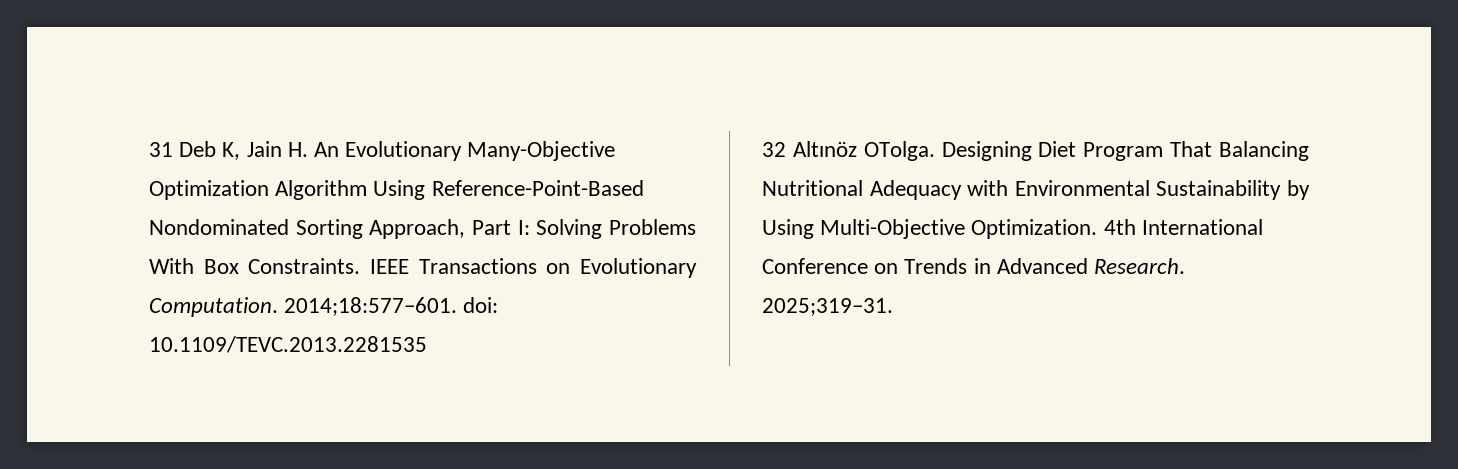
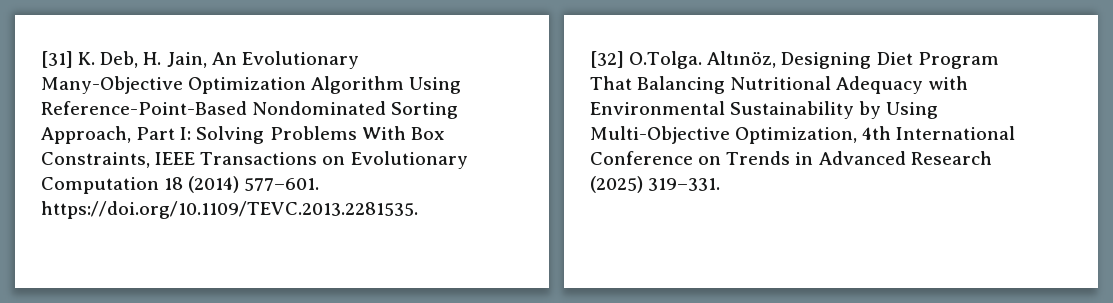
- 31 Deb K, Jain H. An Evolutionary Many-Objective Optimization Algorithm Using Reference-Point-Based Nondominated Sorting Approach, Part I: Solving Problems With Box Constraints. IEEE Transactions on Evolutionary Computation. 2014;18:577–601. doi: 10.1109/TEVC.2013.2281535
- 32 Altınöz OTolga. Designing Diet Program That Balancing Nutritional Adequacy with Environmental Sustainability by Using Multi-Objective Optimization. 4th International Conference on Trends in Advanced Research. 2025;319–31.
+ [31] K. Deb, H. Jain, An Evolutionary Many-Objective Optimization Algorithm Using Reference-Point-Based Nondominated Sorting Approach, Part I: Solving Problems With Box Constraints, IEEE Transactions on Evolutionary Computation 18 (2014) 577–601. https://doi.org/10.1109/TEVC.2013.2281535.
+ [32] O.Tolga. Altınöz, Designing Diet Program That Balancing Nutritional Adequacy with Environmental Sustainability by Using Multi-Objective Optimization, 4th International Conference on Trends in Advanced Research (2025) 319–331.

